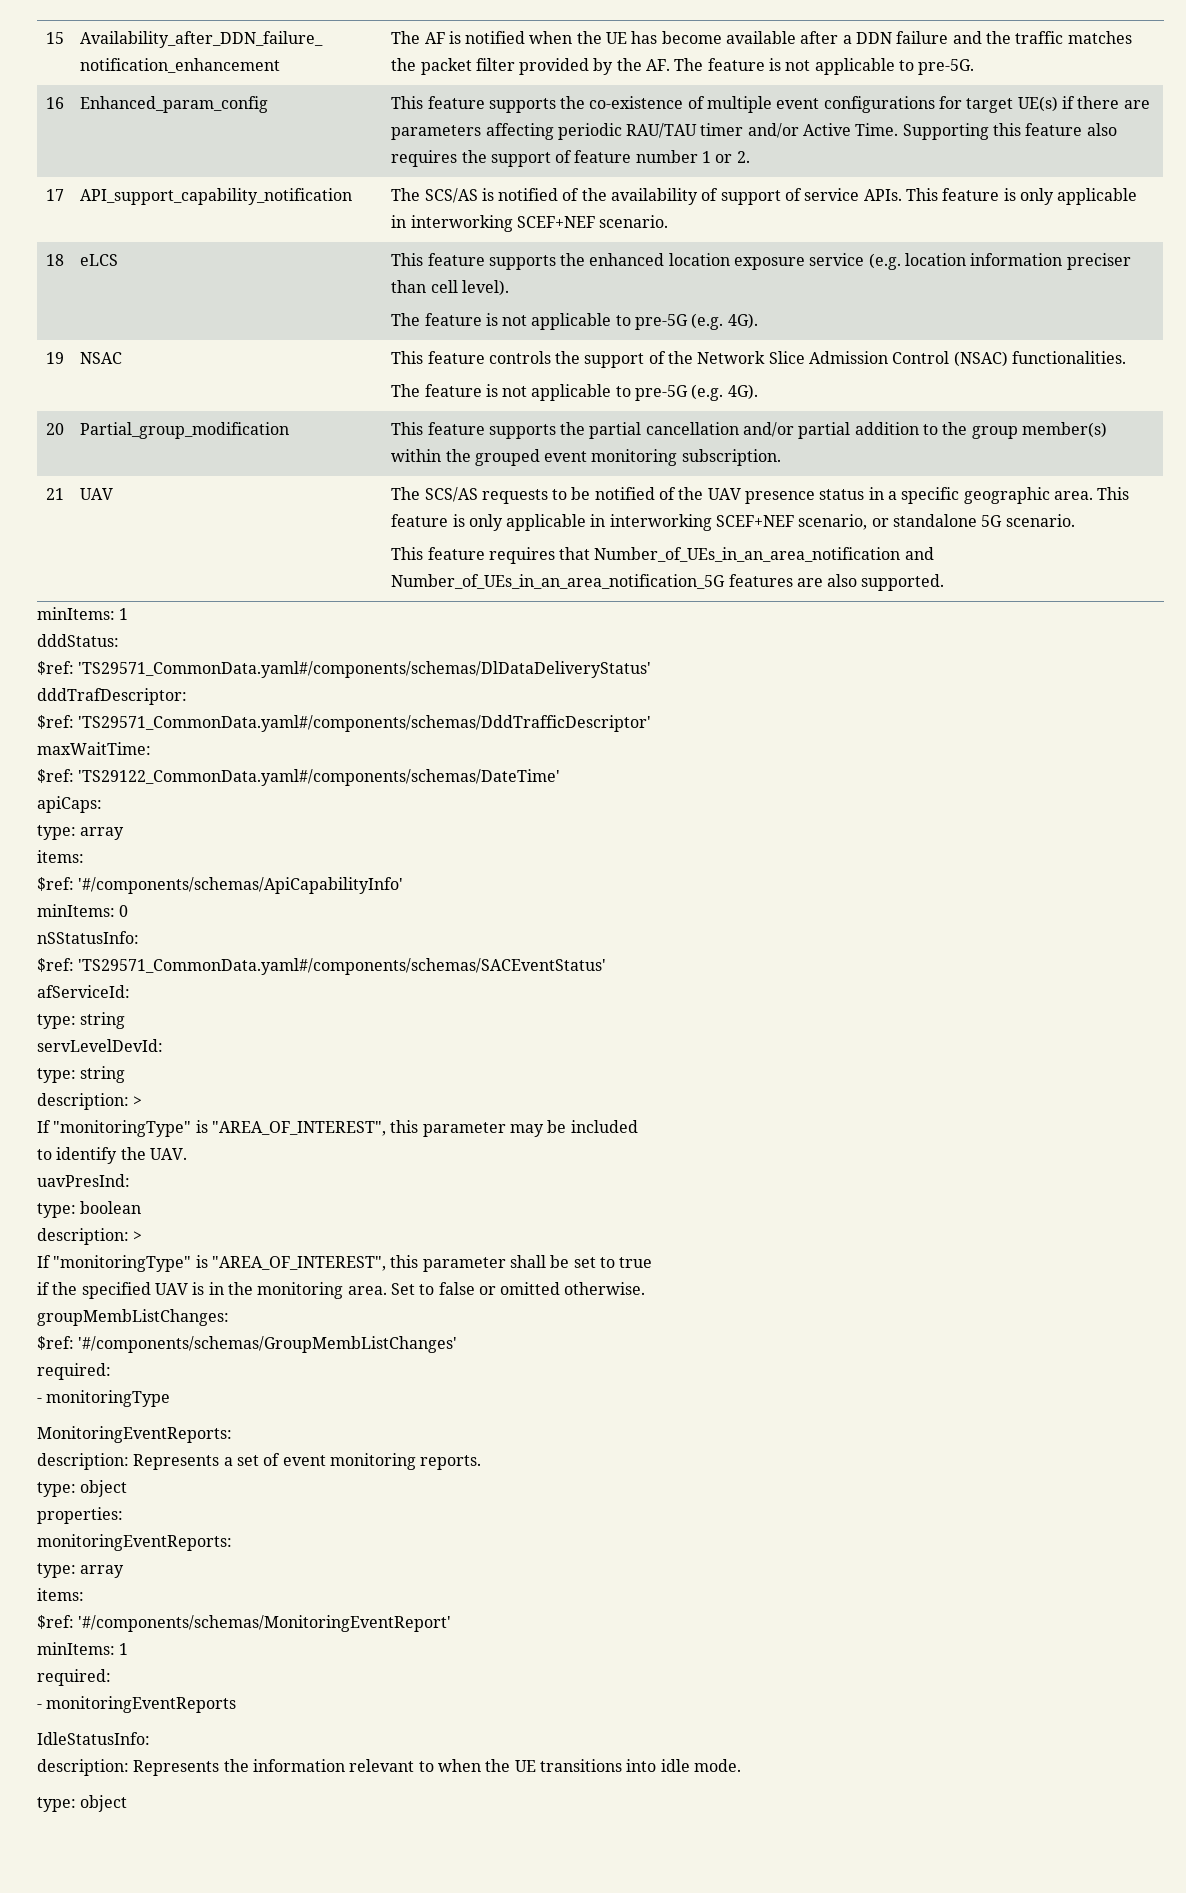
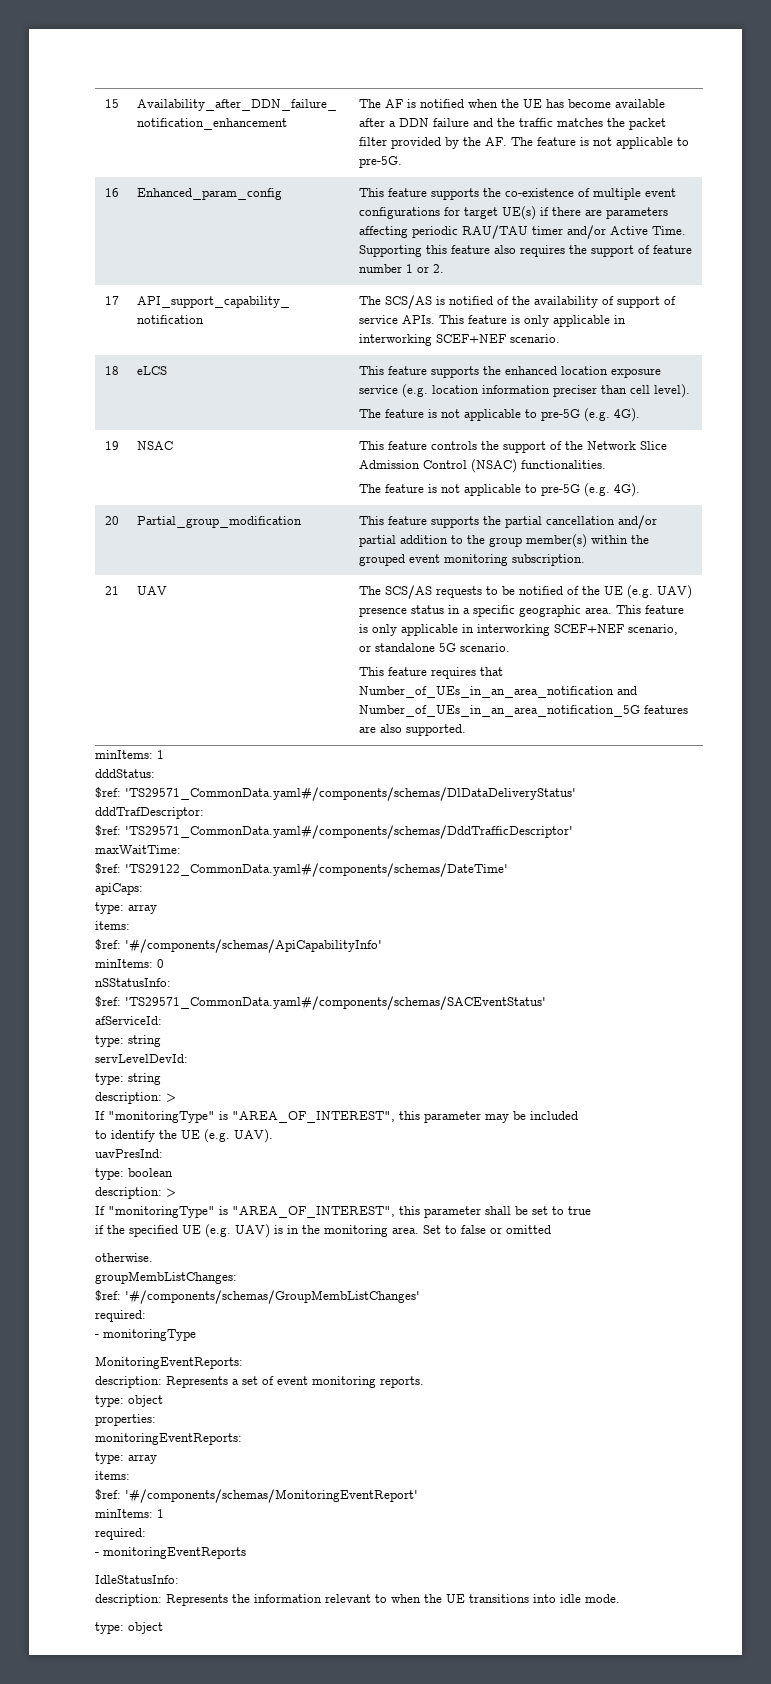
- The SCS/AS requests to be notified of the UAV presence status in a specific geographic area.
+ The SCS/AS requests to be notified of the UE (e.g. UAV) presence status in a specific geographic area.
- to identify the UAV.
+ to identify the UE (e.g. UAV).
- if the specified UAV is in the monitoring area.
+ if the specified UE (e.g. UAV) is in the monitoring area.
- Set to false or omitted otherwise.
+ Set to false or omitted
+ otherwise.

